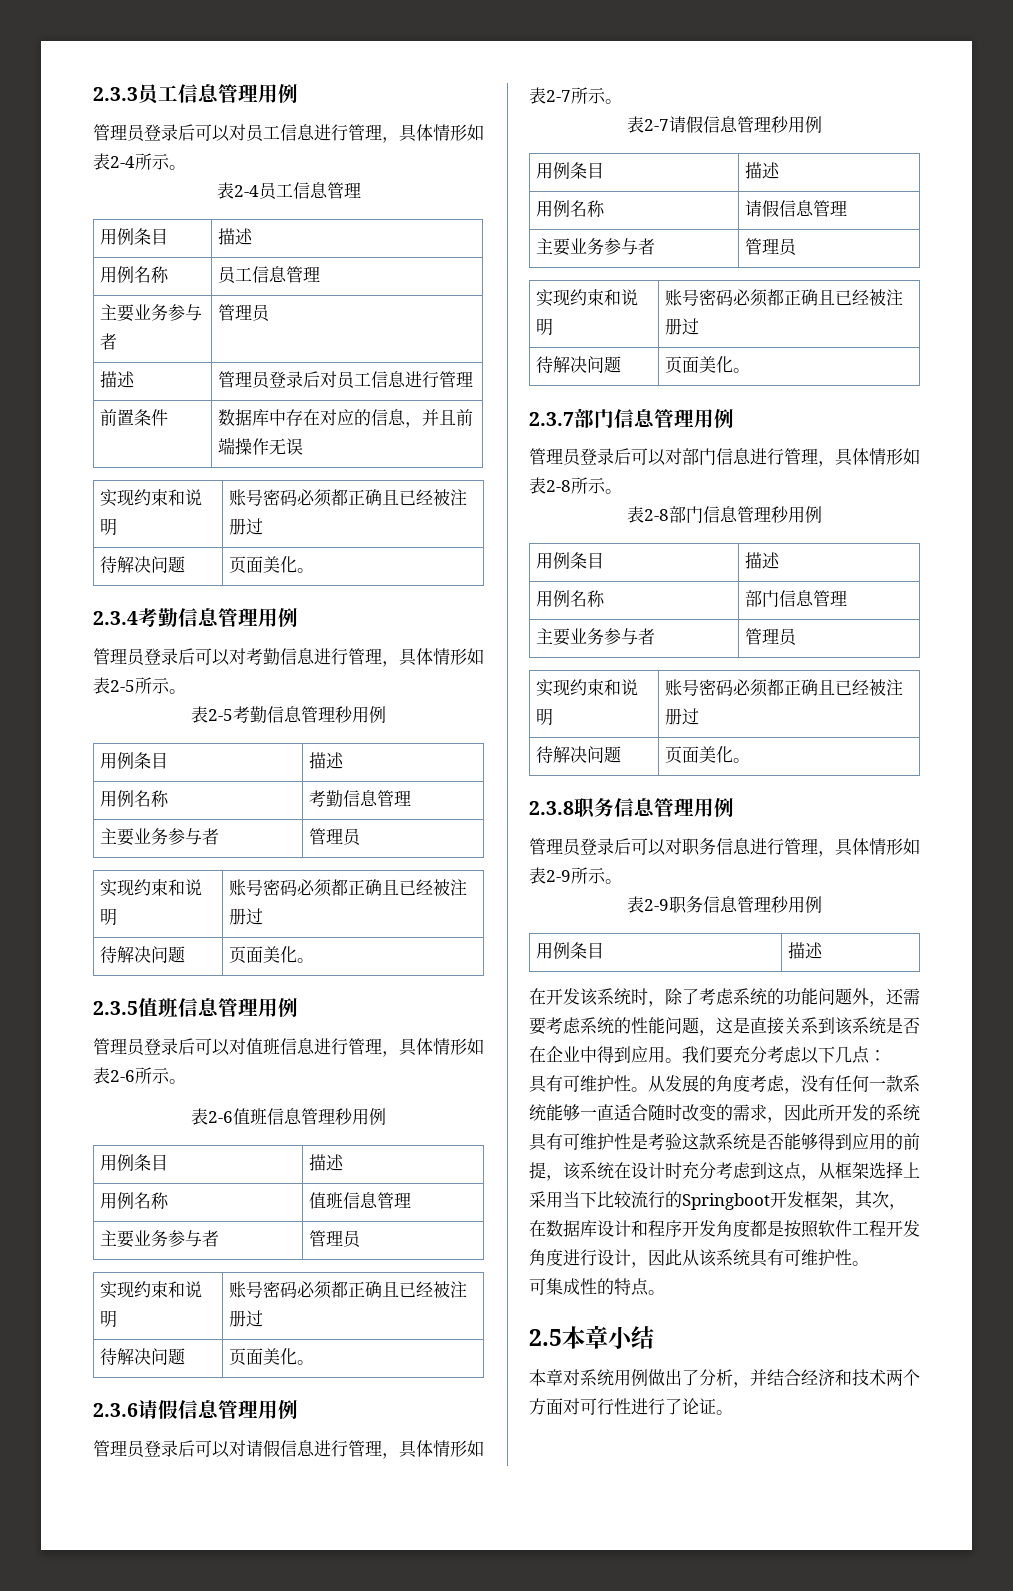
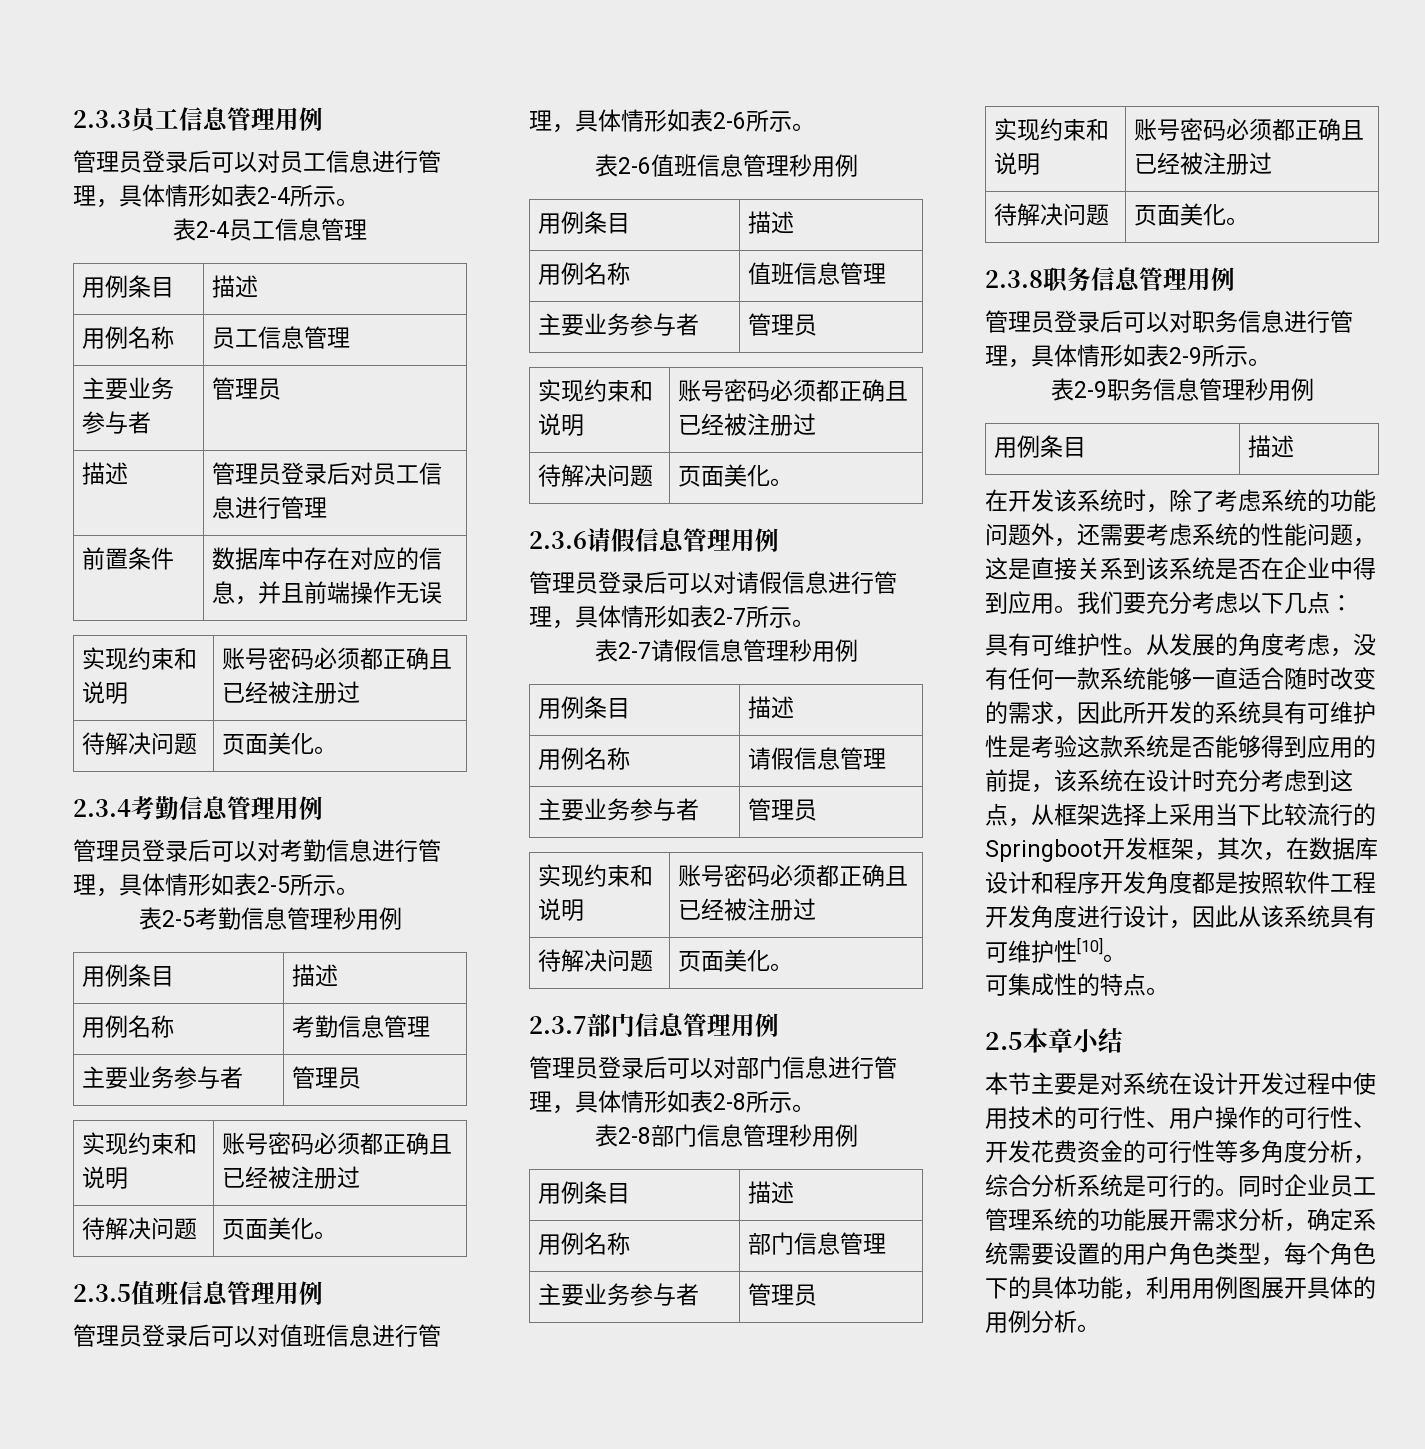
- 从发展的角度考虑，没有任何一款系统能够一直适合随时改变的需求，因此所开发的系统具有可维护性是考验这款系统是否能够得到应用的前提，该系统在设计时充分考虑到这点，从框架选择上采用当下比较流行的Springboot开发框架，其次，在数据库设计和程序开发角度都是按照软件工程开发角度进行设计，因此从该系统具有可维护性。
+ 从发展的角度考虑，没有任何一款系统能够一直适合随时改变的需求，因此所开发的系统具有可维护性是考验这款系统是否能够得到应用的前提，该系统在设计时充分考虑到这点，从框架选择上采用当下比较流行的Springboot开发框架，其次，在数据库设计和程序开发角度都是按照软件工程开发角度进行设计，因此从该系统具有可维护性[10]。
- 本章对系统用例做出了分析，并结合经济和技术两个方面对可行性进行了论证。
+ 本节主要是对系统在设计开发过程中使用技术的可行性、用户操作的可行性、开发花费资金的可行性等多角度分析，综合分析系统是可行的。同时企业员工管理系统的功能展开需求分析，确定系统需要设置的用户角色类型，每个角色下的具体功能，利用用例图展开具体的用例分析。

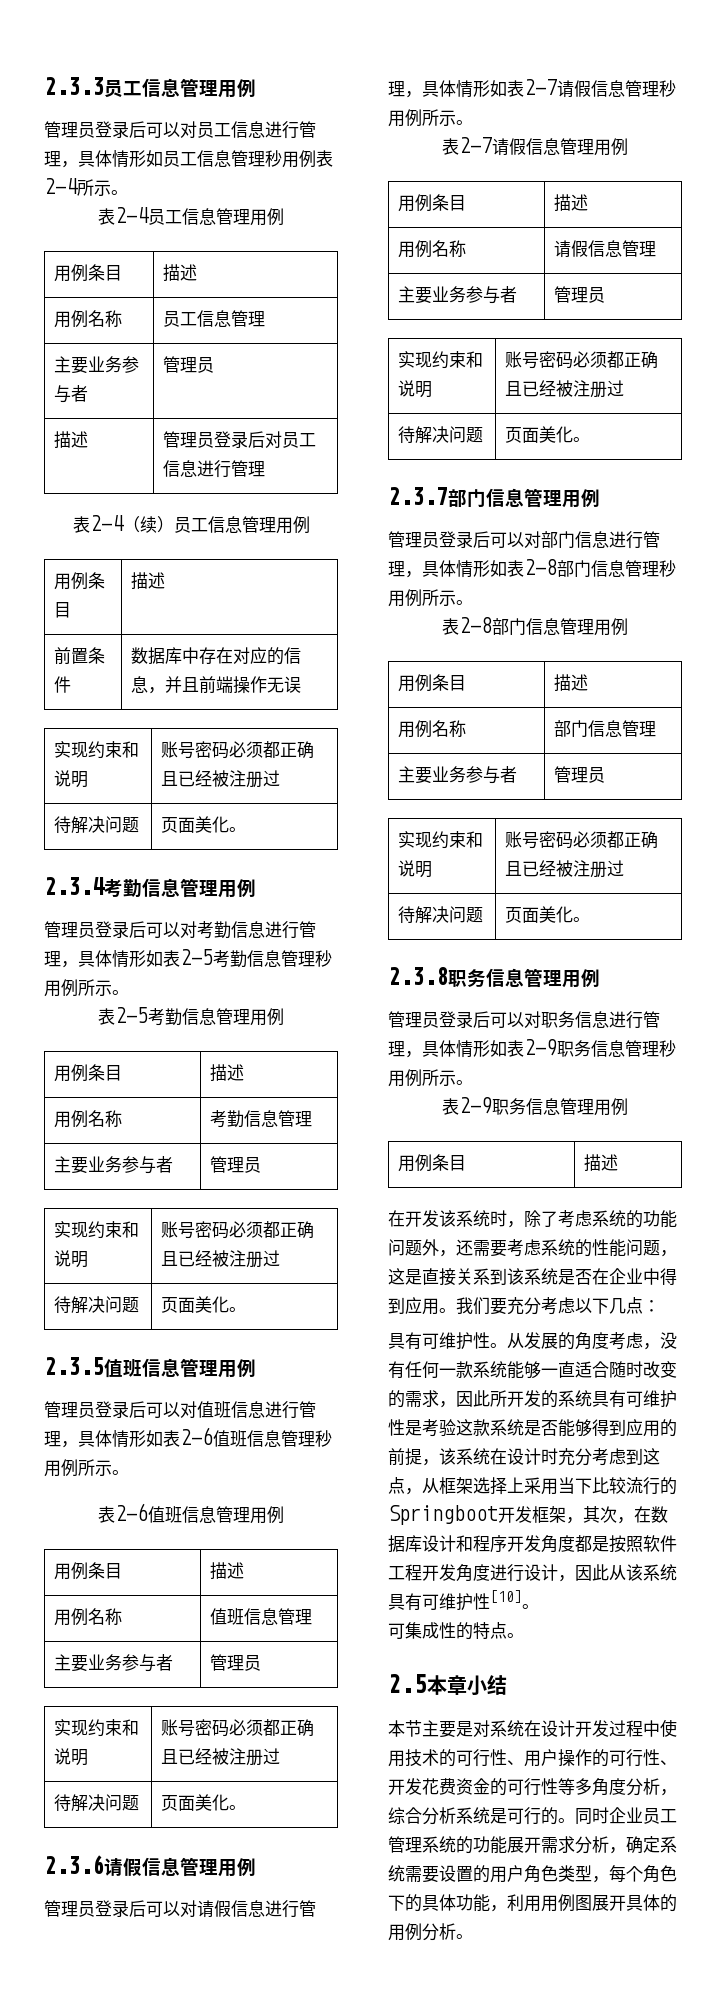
- 管理员登录后可以对员工信息进行管理，具体情形如表2-4所示。
+ 管理员登录后可以对员工信息进行管理，具体情形如员工信息管理秒用例表2-4所示。
- 表2-4员工信息管理
+ 表2-4员工信息管理用例
+ 表2-4（续）员工信息管理用例
+ 用例条目 | 描述
- 管理员登录后可以对考勤信息进行管理，具体情形如表2-5所示。
+ 管理员登录后可以对考勤信息进行管理，具体情形如表2-5考勤信息管理秒用例所示。
- 表2-5考勤信息管理秒用例
+ 表2-5考勤信息管理用例
- 管理员登录后可以对值班信息进行管理，具体情形如表2-6所示。
+ 管理员登录后可以对值班信息进行管理，具体情形如表2-6值班信息管理秒用例所示。
- 表2-6值班信息管理秒用例
+ 表2-6值班信息管理用例
- 管理员登录后可以对请假信息进行管理，具体情形如表2-7所示。
+ 管理员登录后可以对请假信息进行管理，具体情形如表2-7请假信息管理秒用例所示。
- 表2-7请假信息管理秒用例
+ 表2-7请假信息管理用例
- 管理员登录后可以对部门信息进行管理，具体情形如表2-8所示。
+ 管理员登录后可以对部门信息进行管理，具体情形如表2-8部门信息管理秒用例所示。
- 表2-8部门信息管理秒用例
+ 表2-8部门信息管理用例
- 管理员登录后可以对职务信息进行管理，具体情形如表2-9所示。
+ 管理员登录后可以对职务信息进行管理，具体情形如表2-9职务信息管理秒用例所示。
- 表2-9职务信息管理秒用例
+ 表2-9职务信息管理用例

